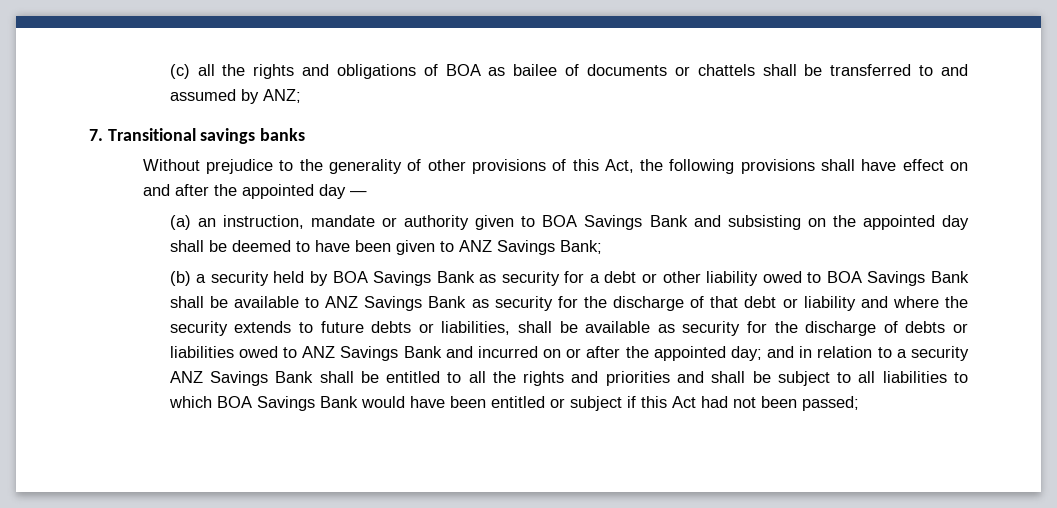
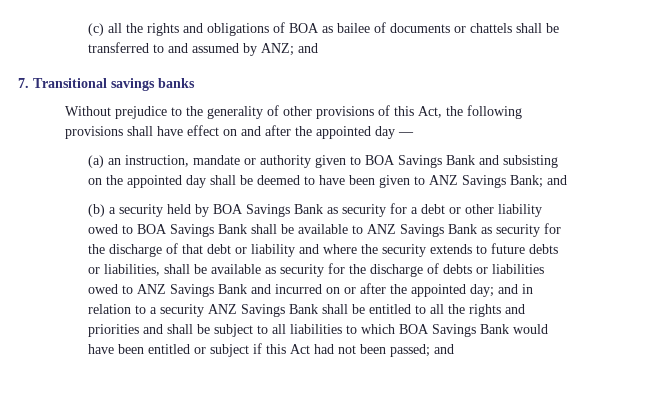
- (c) all the rights and obligations of BOA as bailee of documents or chattels shall be transferred to and assumed by ANZ;
+ (c) all the rights and obligations of BOA as bailee of documents or chattels shall be transferred to and assumed by ANZ; and
- (a) an instruction, mandate or authority given to BOA Savings Bank and subsisting on the appointed day shall be deemed to have been given to ANZ Savings Bank;
+ (a) an instruction, mandate or authority given to BOA Savings Bank and subsisting on the appointed day shall be deemed to have been given to ANZ Savings Bank; and
- and in relation to a security ANZ Savings Bank shall be entitled to all the rights and priorities and shall be subject to all liabilities to which BOA Savings Bank would have been entitled or subject if this Act had not been passed;
+ and in relation to a security ANZ Savings Bank shall be entitled to all the rights and priorities and shall be subject to all liabilities to which BOA Savings Bank would have been entitled or subject if this Act had not been passed; and

